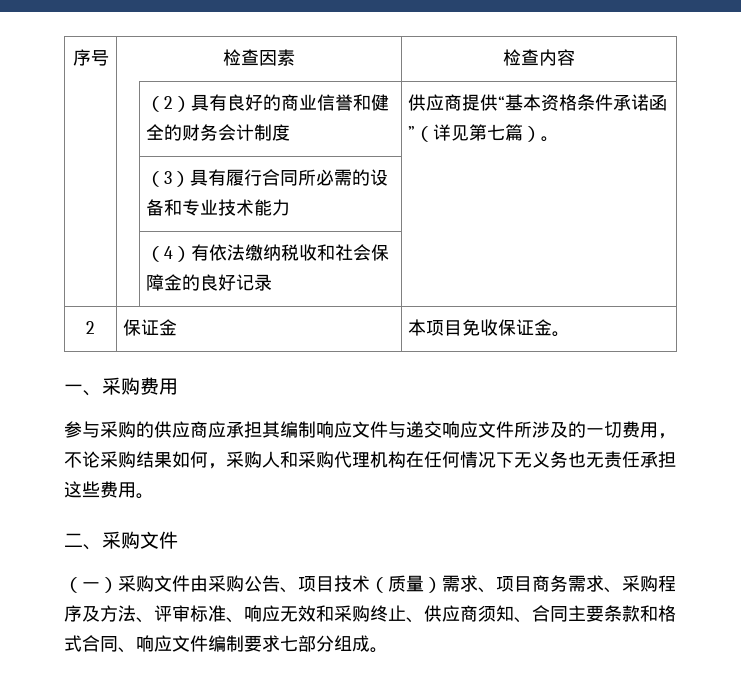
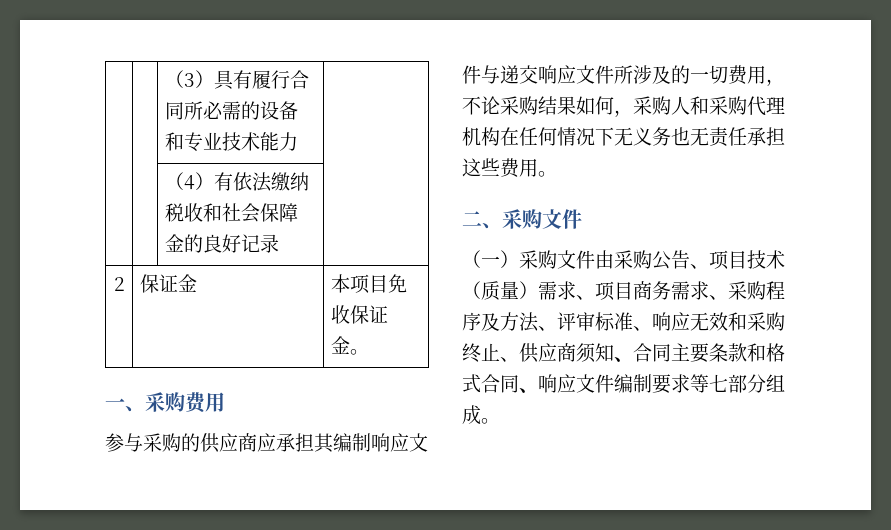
- 序号 | 检查因素 | 检查内容
- | | （2）具有良好的商业信誉和健全的财务会计制度 | 供应商提供“基本资格条件承诺函”（详见第七篇）。
- （一）采购文件由采购公告、项目技术（质量）需求、项目商务需求、采购程序及方法、评审标准、响应无效和采购终止、供应商须知、合同主要条款和格式合同、响应文件编制要求七部分组成。
+ （一）采购文件由采购公告、项目技术（质量）需求、项目商务需求、采购程序及方法、评审标准、响应无效和采购终止、供应商须知、合同主要条款和格式合同、响应文件编制要求等七部分组成。

